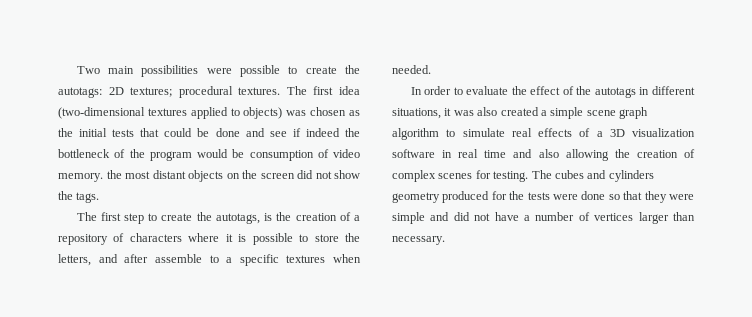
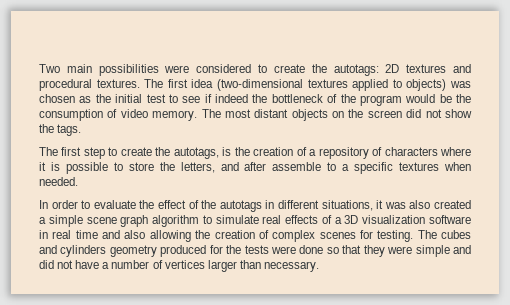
- Two main possibilities were possible to create the autotags: 2D textures; procedural textures.
+ Two main possibilities were considered to create the autotags: 2D textures and procedural textures.
- The first idea (two-dimensional textures applied to objects) was chosen as the initial tests that could be done and see if indeed the bottleneck of the program would be consumption of video memory. the most distant objects on the screen did not show the tags.
+ The first idea (two-dimensional textures applied to objects) was chosen as the initial test to see if indeed the bottleneck of the program would be the consumption of video memory. The most distant objects on the screen did not show the tags.

